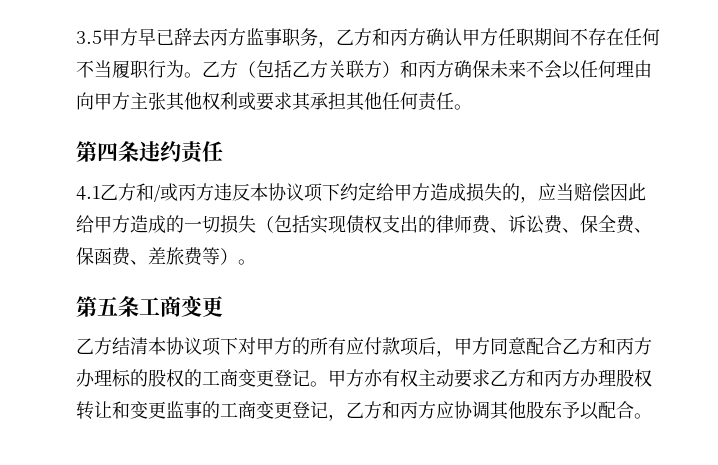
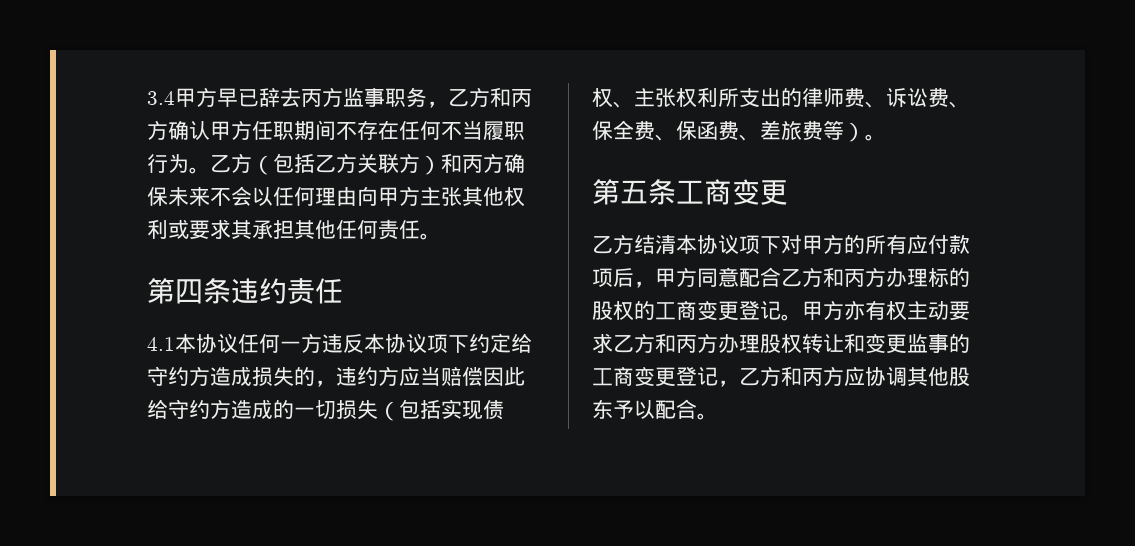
- 3.5甲方早已辞去丙方监事职务，乙方和丙方确认甲方任职期间不存在任何不当履职行为。
+ 3.4甲方早已辞去丙方监事职务，乙方和丙方确认甲方任职期间不存在任何不当履职行为。
- 4.1乙方和/或丙方违反本协议项下约定给甲方造成损失的，应当赔偿因此给甲方造成的一切损失（包括实现债权支出的律师费、诉讼费、保全费、保函费、差旅费等）。
+ 4.1本协议任何一方违反本协议项下约定给守约方造成损失的，违约方应当赔偿因此给守约方造成的一切损失（包括实现债权、主张权利所支出的律师费、诉讼费、保全费、保函费、差旅费等）。

